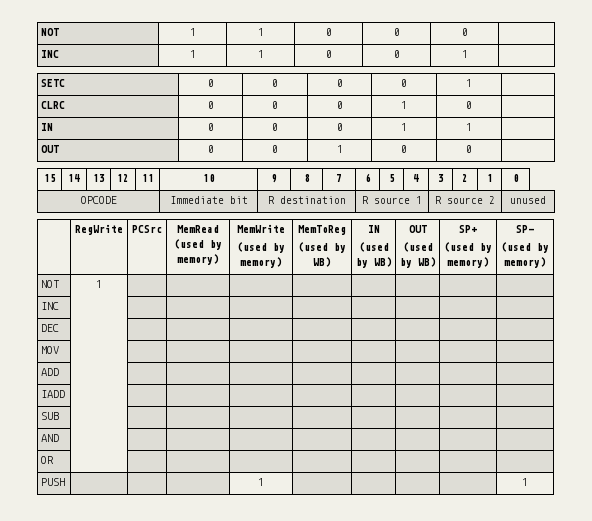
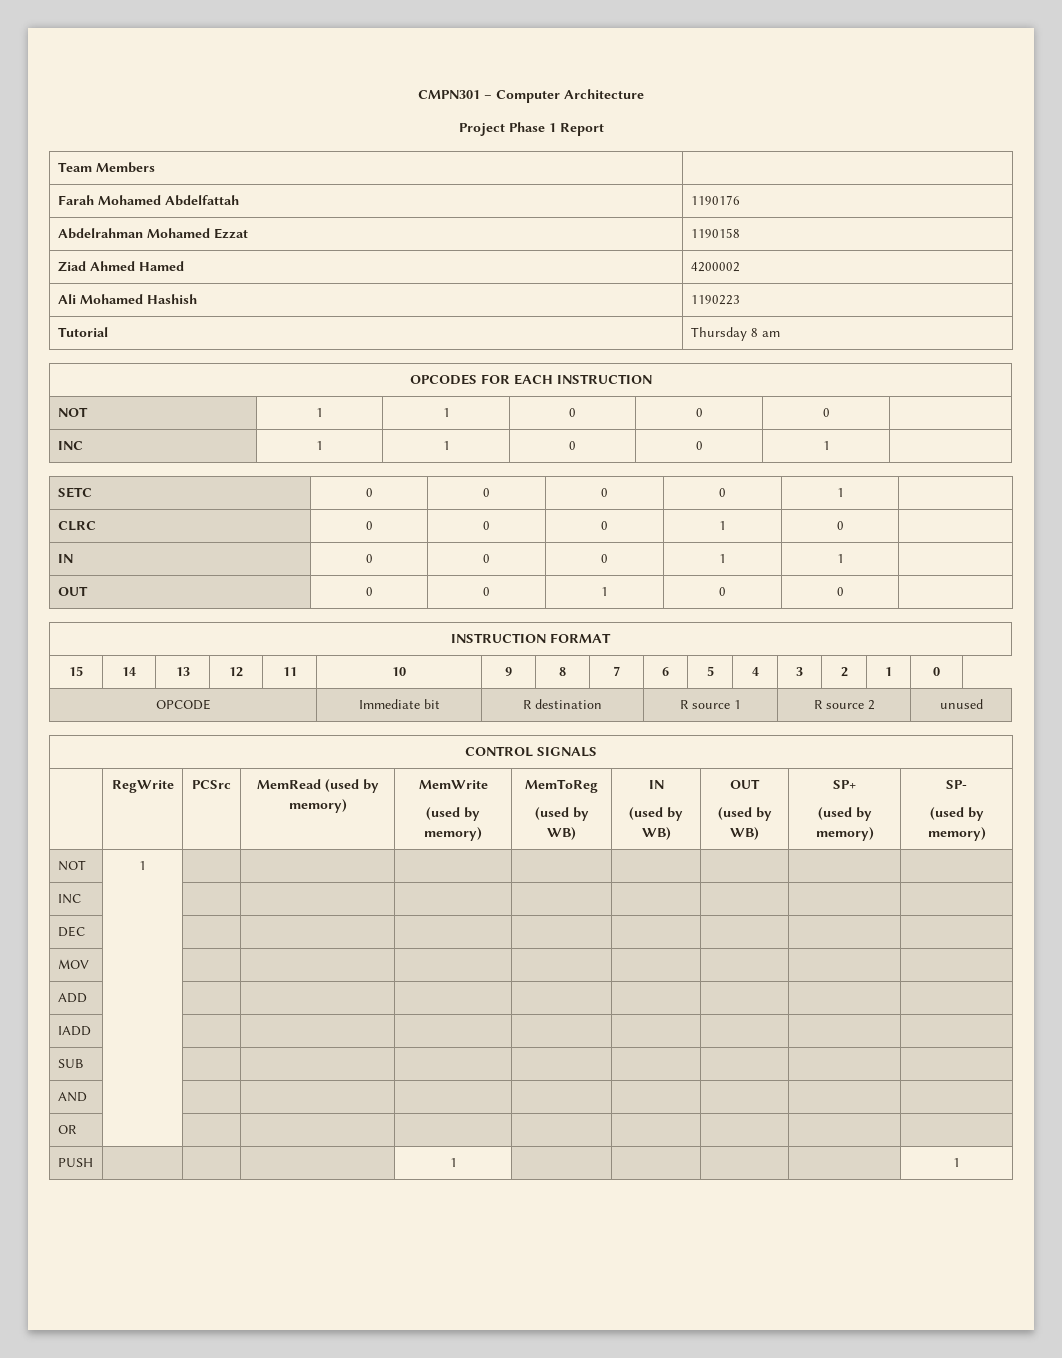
+ CMPN301 – Computer Architecture
+ Project Phase 1 Report
+ Team Members |
+ Farah Mohamed Abdelfattah | 1190176
+ Abdelrahman Mohamed Ezzat | 1190158
+ Ziad Ahmed Hamed | 4200002
+ Ali Mohamed Hashish | 1190223
+ Tutorial | Thursday 8 am
+ OPCODES FOR EACH INSTRUCTION
+ INSTRUCTION FORMAT
+ CONTROL SIGNALS

